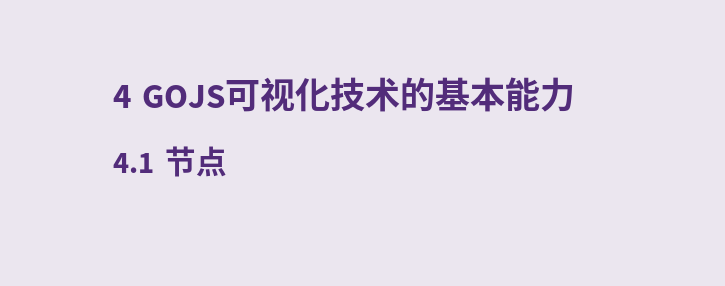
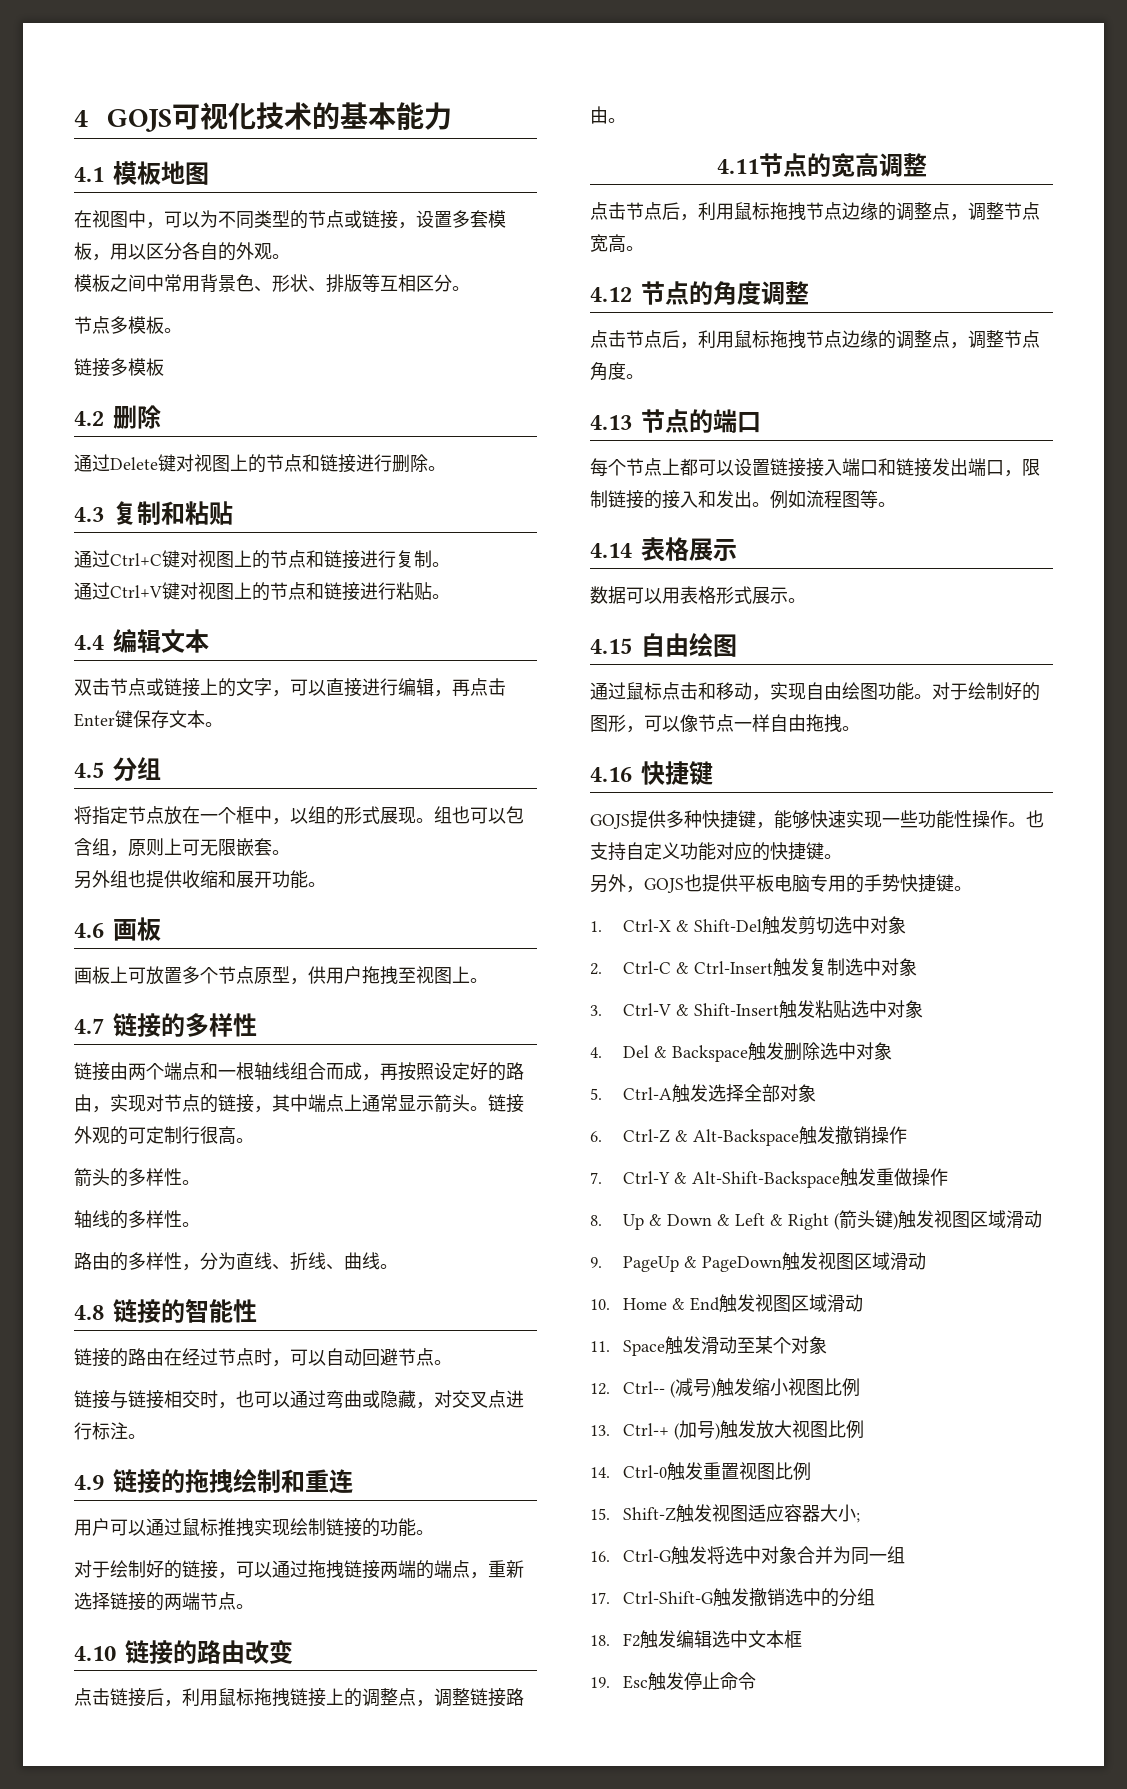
- 4.1节点
+ 4.1模板地图
+ 在视图中，可以为不同类型的节点或链接，设置多套模板，用以区分各自的外观。
+ 模板之间中常用背景色、形状、排版等互相区分。
+ 节点多模板。
+ 链接多模板
+ 4.2删除
+ 通过Delete键对视图上的节点和链接进行删除。
+ 4.3复制和粘贴
+ 通过Ctrl+C键对视图上的节点和链接进行复制。
+ 通过Ctrl+V键对视图上的节点和链接进行粘贴。
+ 4.4编辑文本
+ 双击节点或链接上的文字，可以直接进行编辑，再点击Enter键保存文本。
+ 4.5分组
+ 将指定节点放在一个框中，以组的形式展现。组也可以包含组，原则上可无限嵌套。
+ 另外组也提供收缩和展开功能。
+ 4.6画板
+ 画板上可放置多个节点原型，供用户拖拽至视图上。
+ 4.7链接的多样性
+ 链接由两个端点和一根轴线组合而成，再按照设定好的路由，实现对节点的链接，其中端点上通常显示箭头。链接外观的可定制行很高。
+ 箭头的多样性。
+ 轴线的多样性。
+ 路由的多样性，分为直线、折线、曲线。
+ 4.8链接的智能性
+ 链接的路由在经过节点时，可以自动回避节点。
+ 链接与链接相交时，也可以通过弯曲或隐藏，对交叉点进行标注。
+ 4.9链接的拖拽绘制和重连
+ 用户可以通过鼠标推拽实现绘制链接的功能。
+ 对于绘制好的链接，可以通过拖拽链接两端的端点，重新选择链接的两端节点。
+ 4.10链接的路由改变
+ 点击链接后，利用鼠标拖拽链接上的调整点，调整链接路由。
+ 4.11节点的宽高调整
+ 点击节点后，利用鼠标拖拽节点边缘的调整点，调整节点宽高。
+ 4.12节点的角度调整
+ 点击节点后，利用鼠标拖拽节点边缘的调整点，调整节点角度。
+ 4.13节点的端口
+ 每个节点上都可以设置链接接入端口和链接发出端口，限制链接的接入和发出。例如流程图等。
+ 4.14表格展示
+ 数据可以用表格形式展示。
+ 4.15自由绘图
+ 通过鼠标点击和移动，实现自由绘图功能。对于绘制好的图形，可以像节点一样自由拖拽。
+ 4.16快捷键
+ GOJS提供多种快捷键，能够快速实现一些功能性操作。也支持自定义功能对应的快捷键。
+ 另外，GOJS也提供平板电脑专用的手势快捷键。
+ 1. Ctrl-X & Shift-Del触发剪切选中对象
+ 2. Ctrl-C & Ctrl-Insert触发复制选中对象
+ 3. Ctrl-V & Shift-Insert触发粘贴选中对象
+ 4. Del & Backspace触发删除选中对象
+ 5. Ctrl-A触发选择全部对象
+ 6. Ctrl-Z & Alt-Backspace触发撤销操作
+ 7. Ctrl-Y & Alt-Shift-Backspace触发重做操作
+ 8. Up & Down & Left & Right (箭头键)触发视图区域滑动
+ 9. PageUp & PageDown触发视图区域滑动
+ 10. Home & End触发视图区域滑动
+ 11. Space触发滑动至某个对象
+ 12. Ctrl-- (减号)触发缩小视图比例
+ 13. Ctrl-+ (加号)触发放大视图比例
+ 14. Ctrl-0触发重置视图比例
+ 15. Shift-Z触发视图适应容器大小;
+ 16. Ctrl-G触发将选中对象合并为同一组
+ 17. Ctrl-Shift-G触发撤销选中的分组
+ 18. F2触发编辑选中文本框
+ 19. Esc触发停止命令

